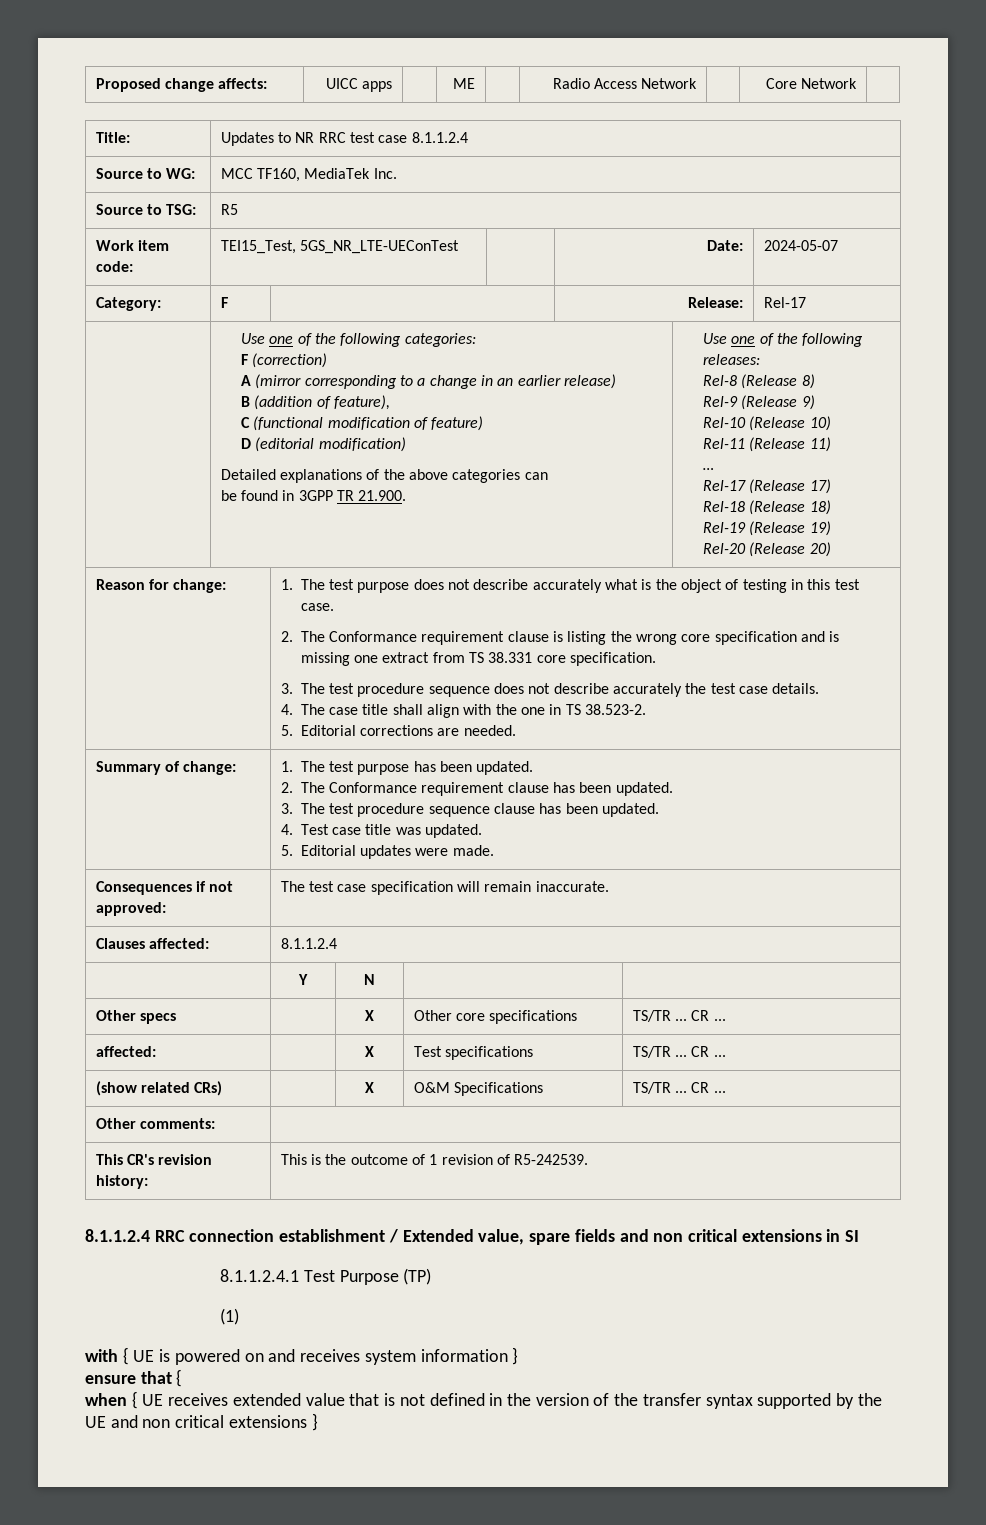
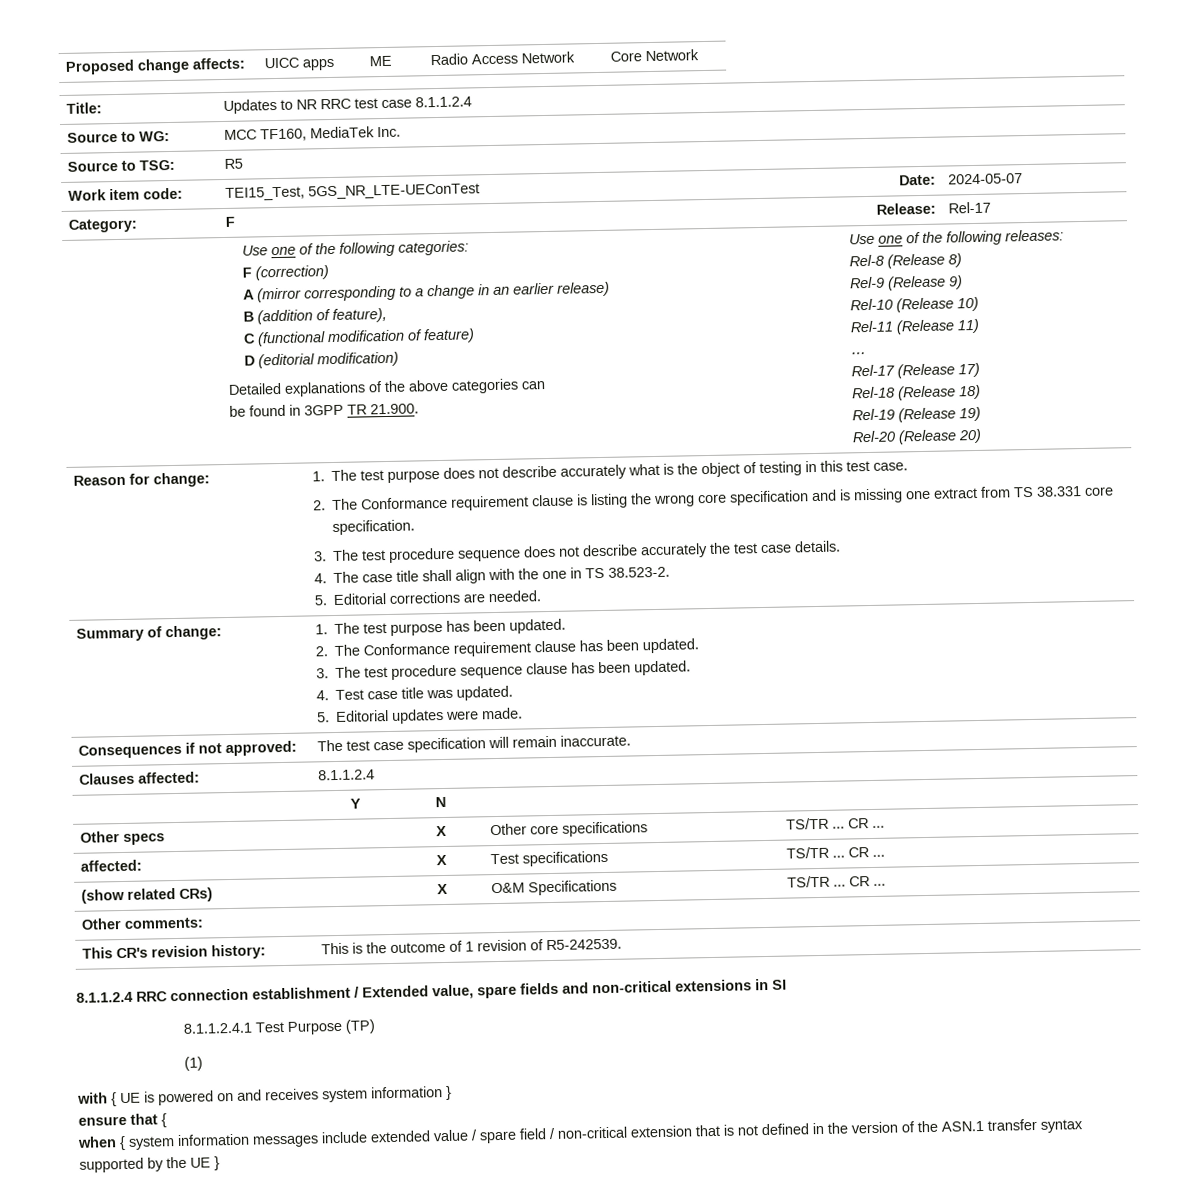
- 8.1.1.2.4 RRC connection establishment / Extended value, spare fields and non critical extensions in SI
+ 8.1.1.2.4 RRC connection establishment / Extended value, spare fields and non-critical extensions in SI
- when { UE receives extended value that is not defined in the version of the transfer syntax supported by the UE and non critical extensions }
+ when { system information messages include extended value / spare field / non-critical extension that is not defined in the version of the ASN.1 transfer syntax supported by the UE }

